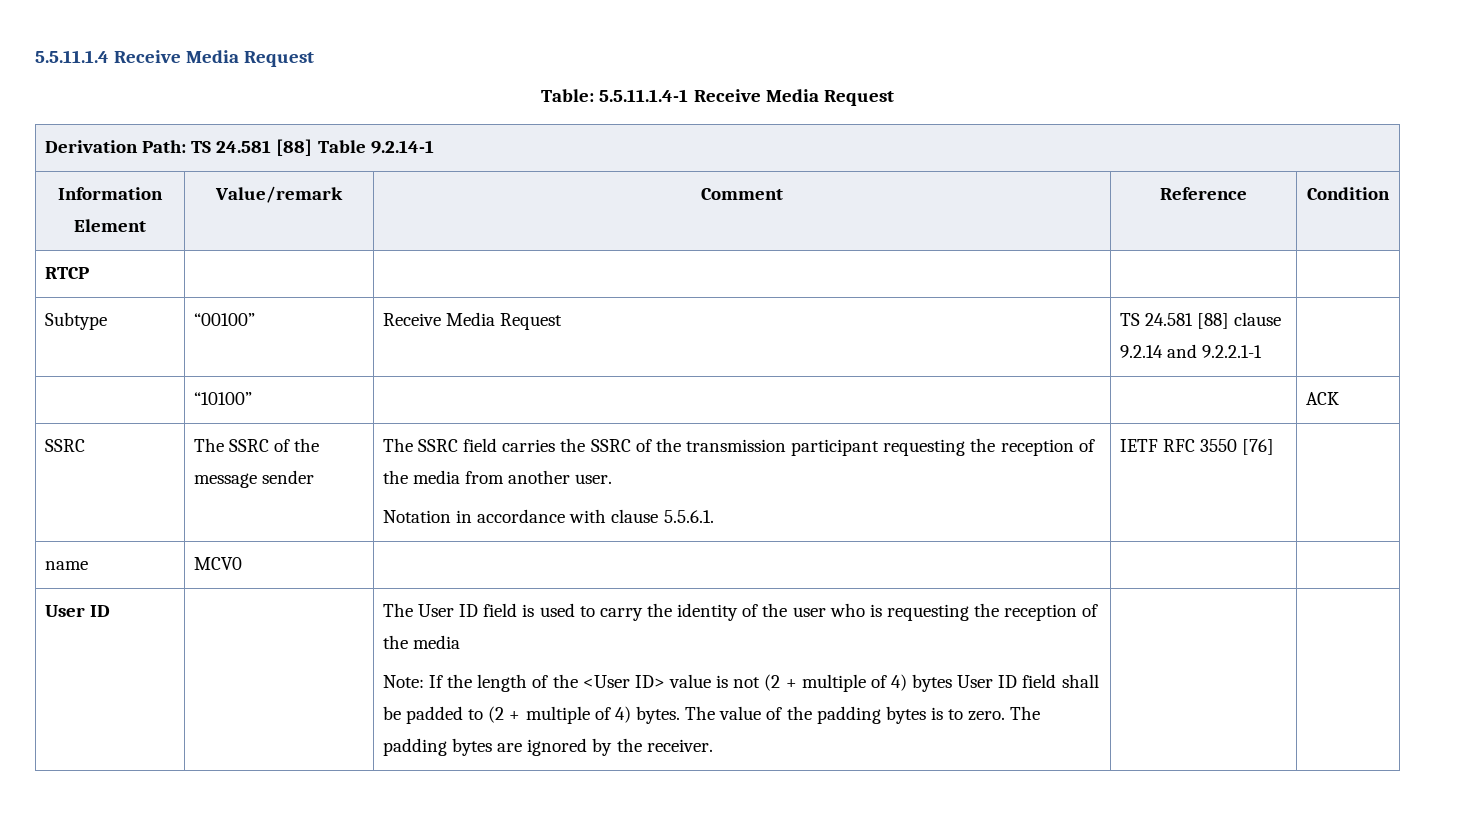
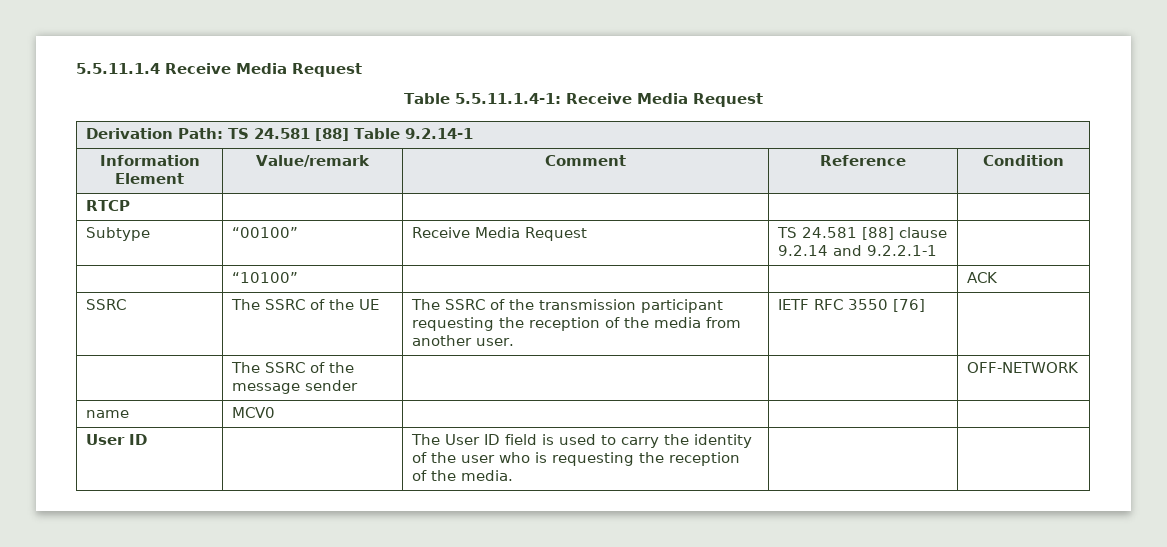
- Table: 5.5.11.1.4-1 Receive Media Request
+ Table 5.5.11.1.4-1: Receive Media Request
- SSRC | The SSRC of the message sender | The SSRC field carries the SSRC of the transmission participant requesting the reception of the media from another user.
- Notation in accordance with clause 5.5.6.1. | IETF RFC 3550 [76] |
+ SSRC | The SSRC of the UE | The SSRC of the transmission participant requesting the reception of the media from another user. | IETF RFC 3550 [76] |
+ | The SSRC of the message sender | | | OFF-NETWORK
- The User ID field is used to carry the identity of the user who is requesting the reception of the media
- Note: If the length of the <User ID> value is not (2 + multiple of 4) bytes User ID field shall be padded to (2 + multiple of 4) bytes. The value of the padding bytes is to zero. The padding bytes are ignored by the receiver.
+ The User ID field is used to carry the identity of the user who is requesting the reception of the media.

